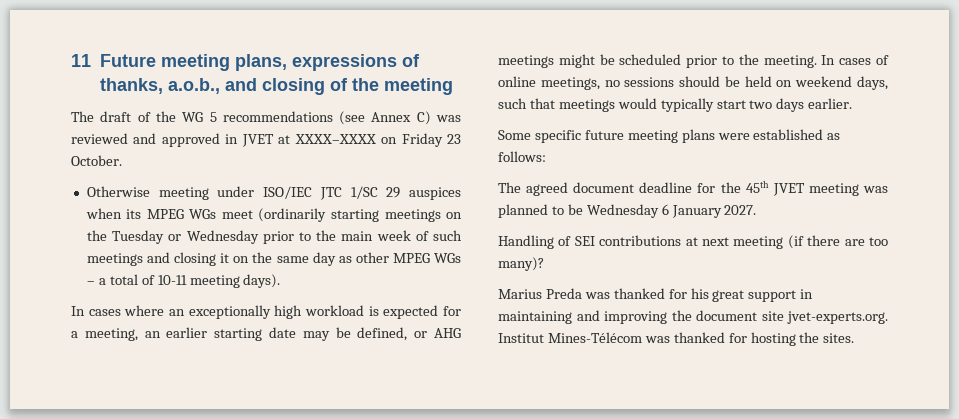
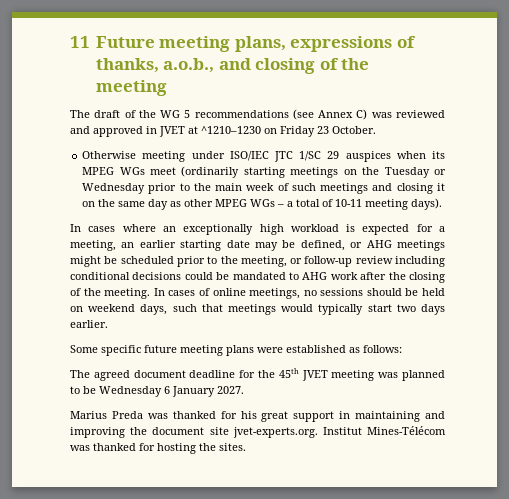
- The draft of the WG 5 recommendations (see Annex C) was reviewed and approved in JVET at XXXX–XXXX on Friday 23 October.
+ The draft of the WG 5 recommendations (see Annex C) was reviewed and approved in JVET at ^1210–1230 on Friday 23 October.
- In cases where an exceptionally high workload is expected for a meeting, an earlier starting date may be defined, or AHG meetings might be scheduled prior to the meeting.
+ In cases where an exceptionally high workload is expected for a meeting, an earlier starting date may be defined, or AHG meetings might be scheduled prior to the meeting, or follow-up review including conditional decisions could be mandated to AHG work after the closing of the meeting.
- Handling of SEI contributions at next meeting (if there are too many)?

